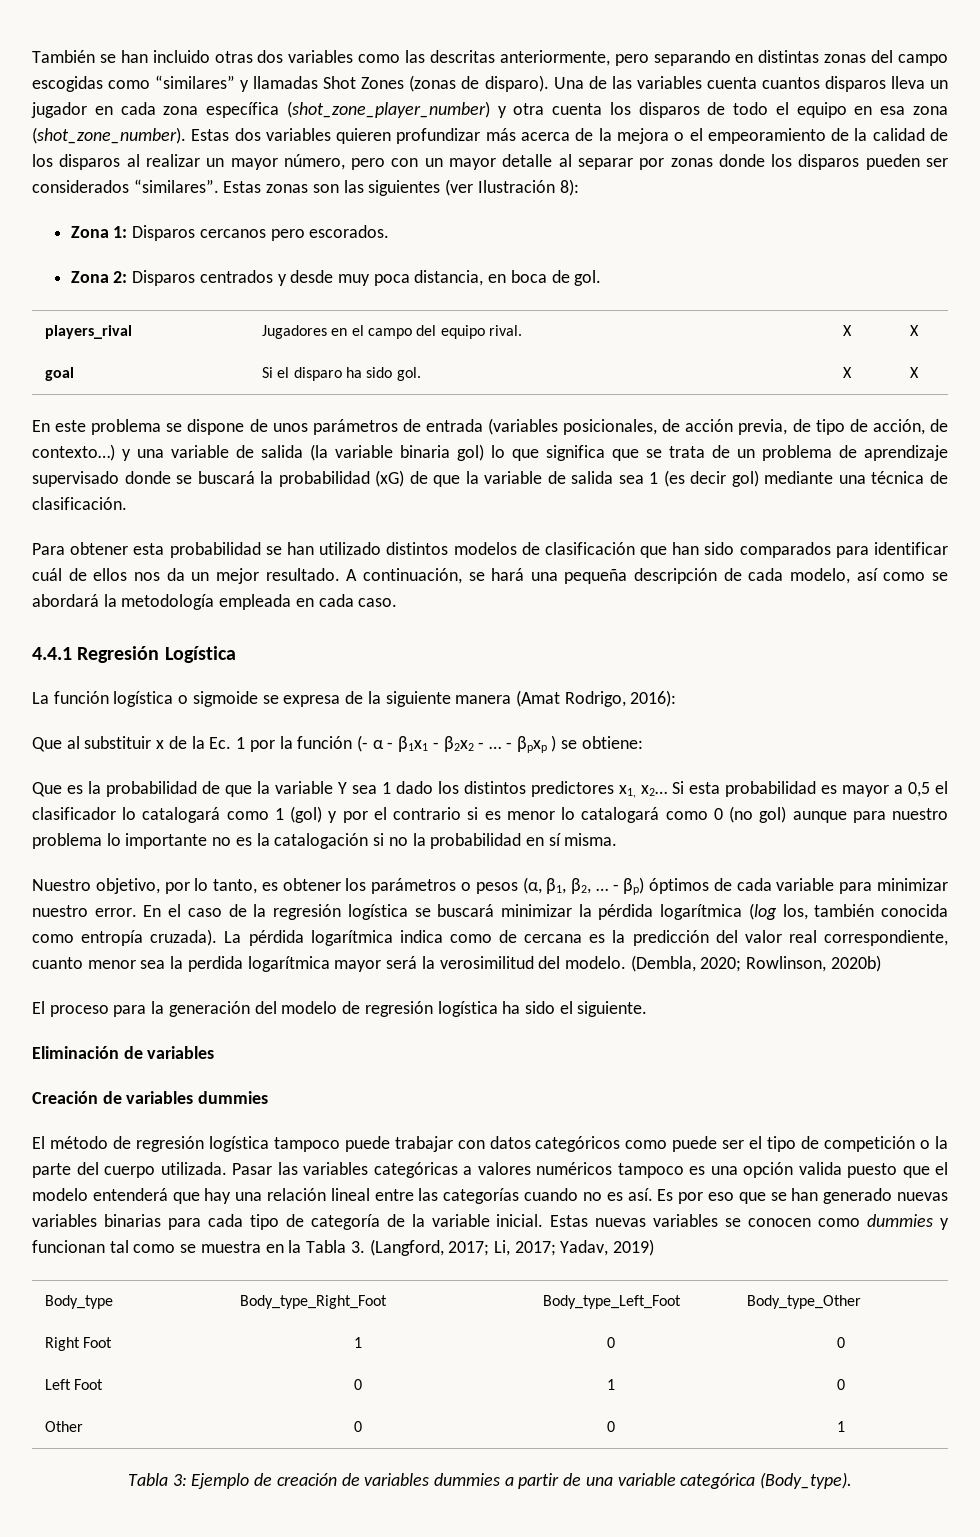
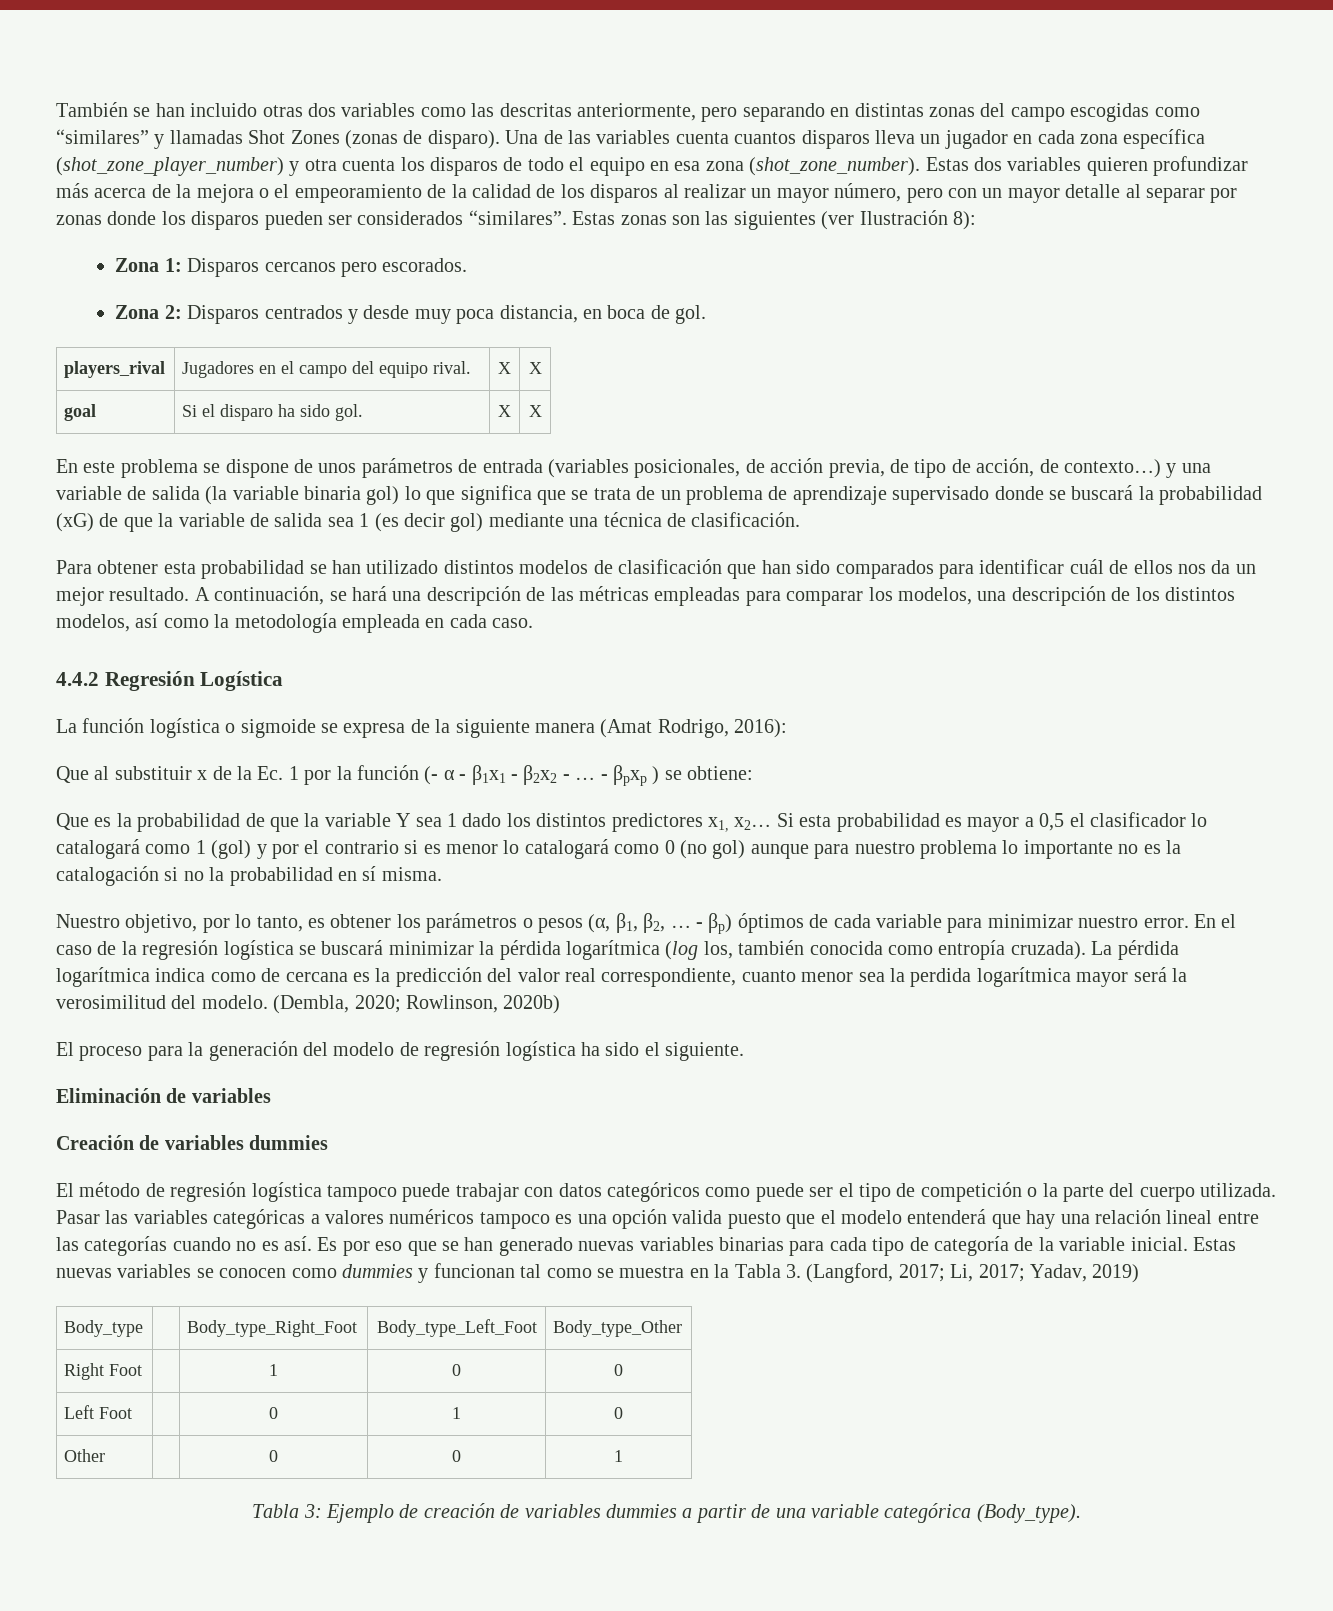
- A continuación, se hará una pequeña descripción de cada modelo, así como se abordará la metodología empleada en cada caso.
+ A continuación, se hará una descripción de las métricas empleadas para comparar los modelos, una descripción de los distintos modelos, así como la metodología empleada en cada caso.
- 4.4.1 Regresión Logística
+ 4.4.2 Regresión Logística

